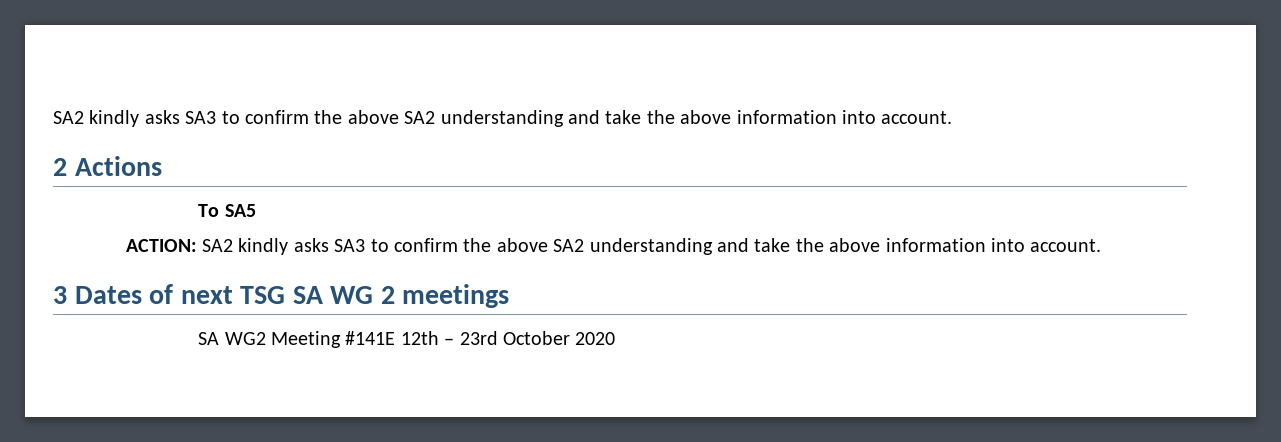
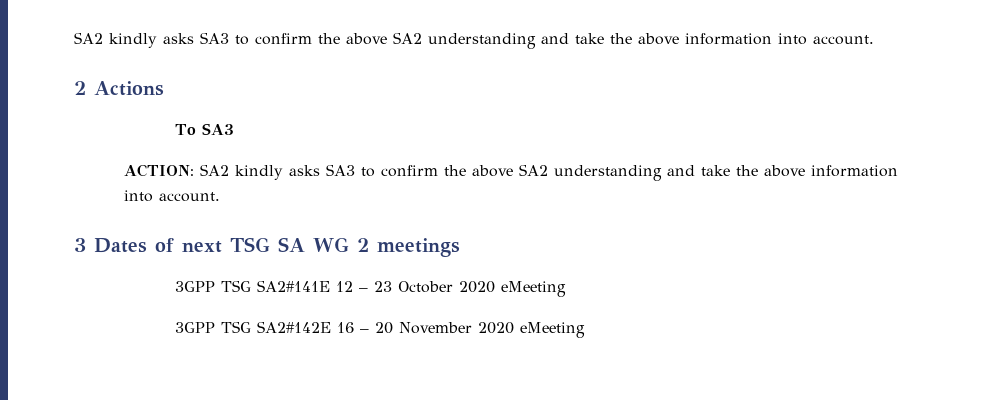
- To SA5
+ To SA3
- SA WG2 Meeting #141E 12th – 23rd October 2020
+ 3GPP TSG SA2#141E 12 – 23 October 2020 eMeeting
+ 3GPP TSG SA2#142E 16 – 20 November 2020 eMeeting

